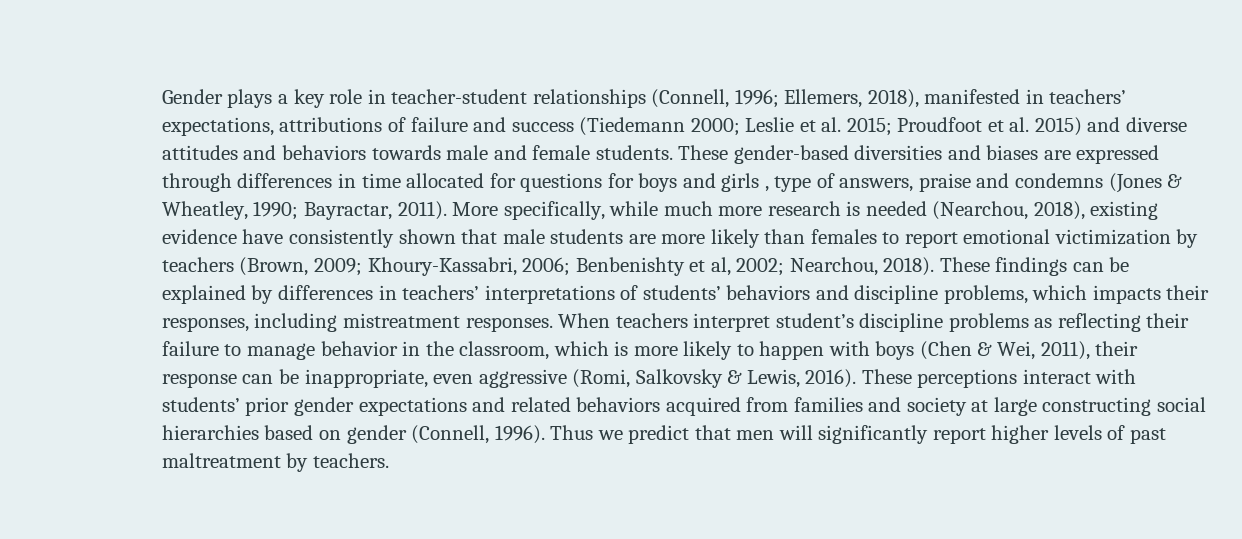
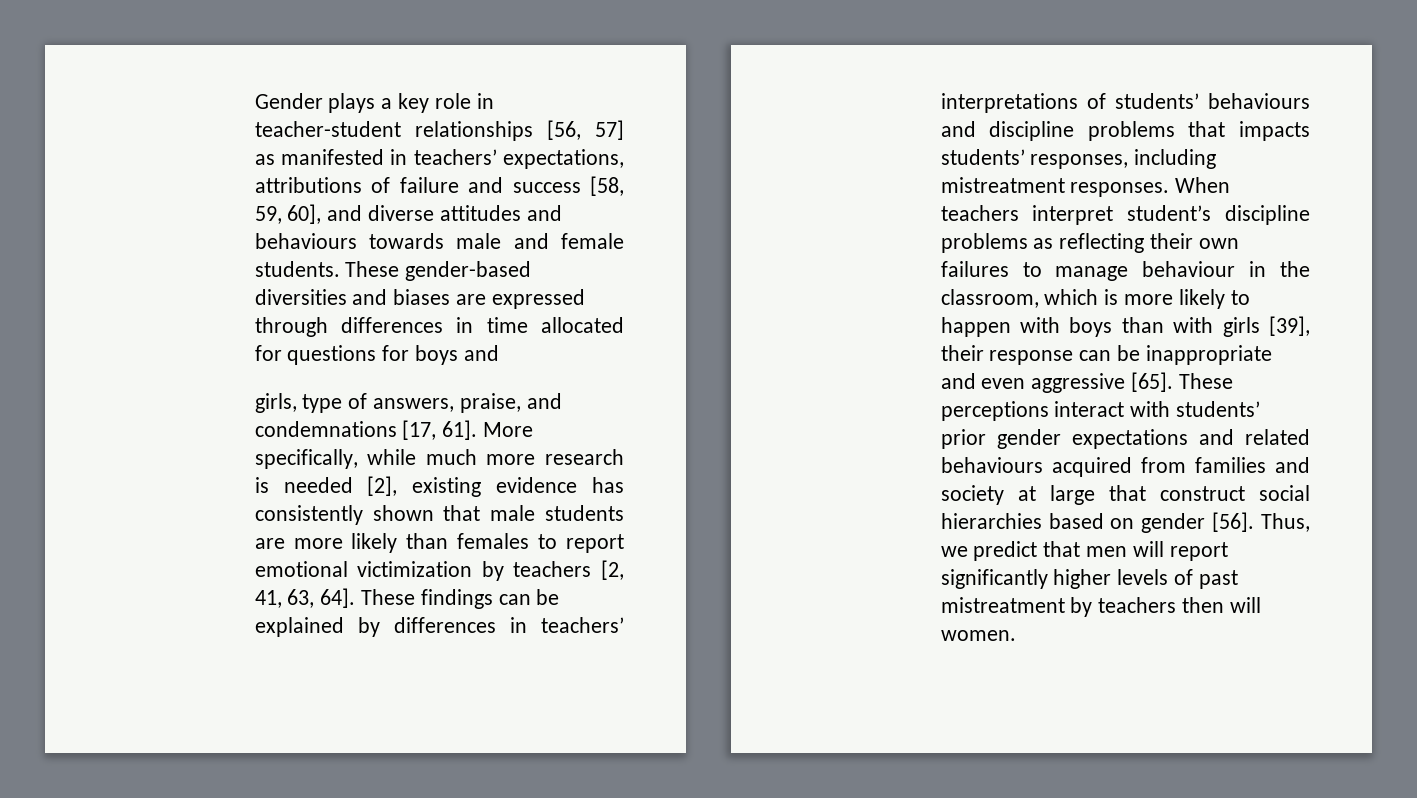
- Gender plays a key role in teacher-student relationships (Connell, 1996; Ellemers, 2018), manifested in teachers’ expectations, attributions of failure and success (Tiedemann 2000; Leslie et al. 2015; Proudfoot et al. 2015) and diverse attitudes and behaviors towards male and female students.
+ Gender plays a key role in teacher-student relationships [56, 57] as manifested in teachers’ expectations, attributions of failure and success [58, 59, 60], and diverse attitudes and behaviours towards male and female students.
- These gender-based diversities and biases are expressed through differences in time allocated for questions for boys and girls , type of answers, praise and condemns (Jones & Wheatley, 1990; Bayractar, 2011).
+ These gender-based diversities and biases are expressed through differences in time allocated for questions for boys and
+ girls, type of answers, praise, and condemnations [17, 61].
- More specifically, while much more research is needed (Nearchou, 2018), existing evidence have consistently shown that male students are more likely than females to report emotional victimization by teachers (Brown, 2009; Khoury-Kassabri, 2006; Benbenishty et al, 2002; Nearchou, 2018).
+ More specifically, while much more research is needed [2], existing evidence has consistently shown that male students are more likely than females to report emotional victimization by teachers [2, 41, 63, 64].
- These findings can be explained by differences in teachers’ interpretations of students’ behaviors and discipline problems, which impacts their responses, including mistreatment responses.
+ These findings can be explained by differences in teachers’ interpretations of students’ behaviours and discipline problems that impacts students’ responses, including mistreatment responses.
- When teachers interpret student’s discipline problems as reflecting their failure to manage behavior in the classroom, which is more likely to happen with boys (Chen & Wei, 2011), their response can be inappropriate, even aggressive (Romi, Salkovsky & Lewis, 2016).
+ When teachers interpret student’s discipline problems as reflecting their own failures to manage behaviour in the classroom, which is more likely to happen with boys than with girls [39], their response can be inappropriate and even aggressive [65].
- These perceptions interact with students’ prior gender expectations and related behaviors acquired from families and society at large constructing social hierarchies based on gender (Connell, 1996). Thus we predict that men will significantly report higher levels of past maltreatment by teachers.
+ These perceptions interact with students’ prior gender expectations and related behaviours acquired from families and society at large that construct social hierarchies based on gender [56]. Thus, we predict that men will report significantly higher levels of past mistreatment by teachers then will women.

